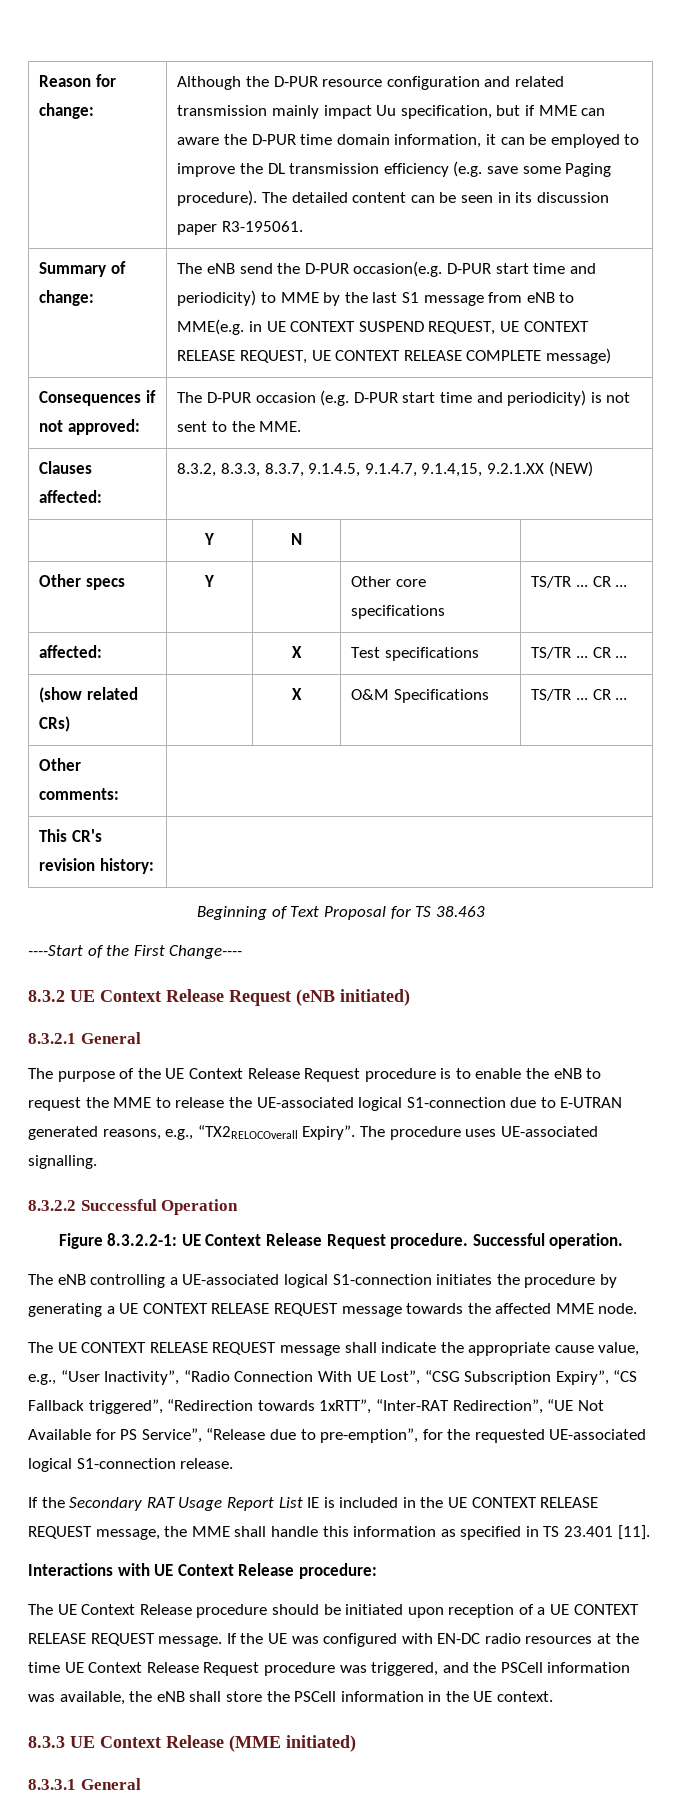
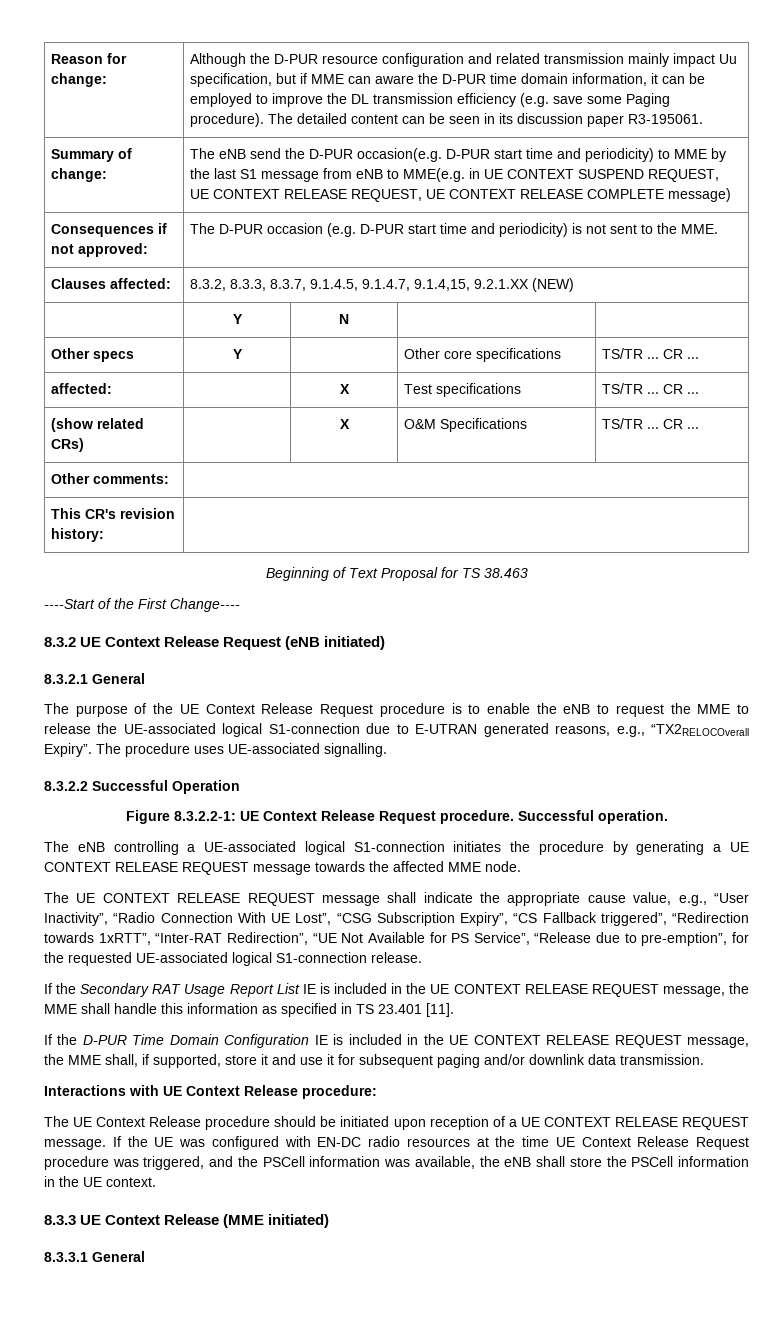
+ If the D-PUR Time Domain Configuration IE is included in the UE CONTEXT RELEASE REQUEST message, the MME shall, if supported, store it and use it for subsequent paging and/or downlink data transmission.

